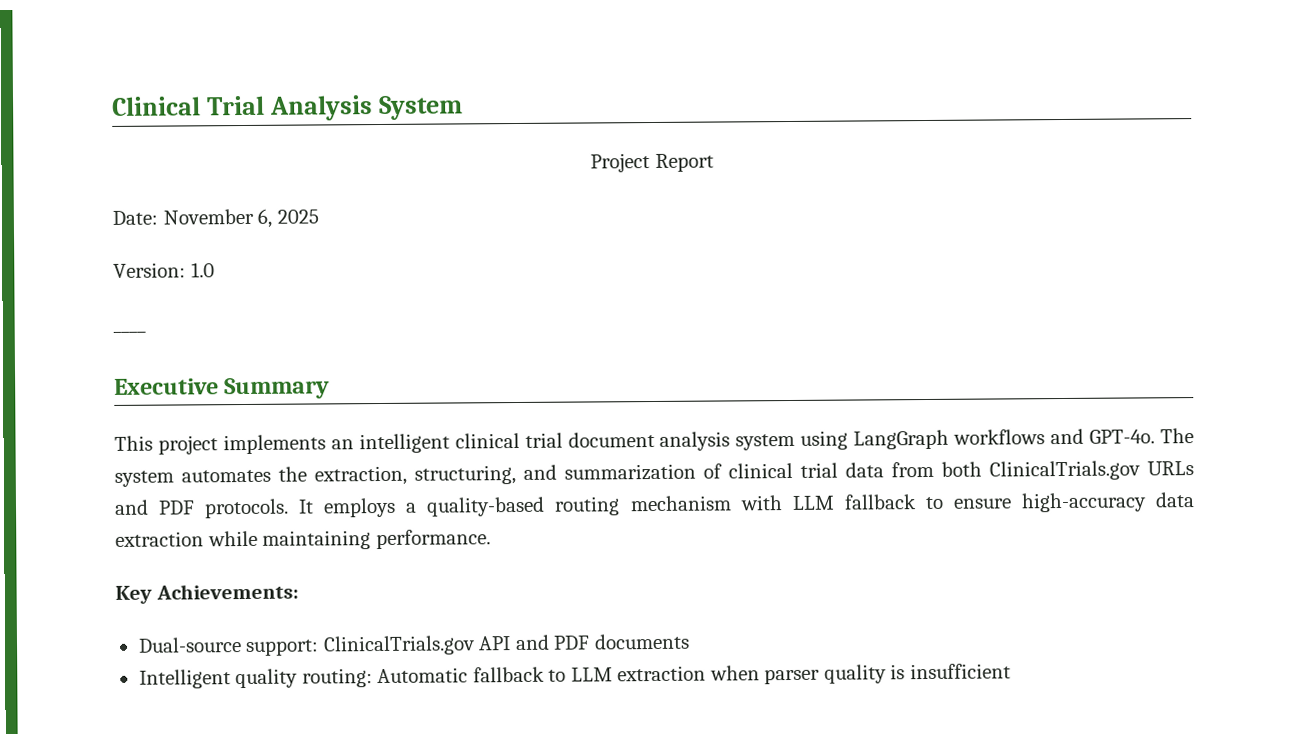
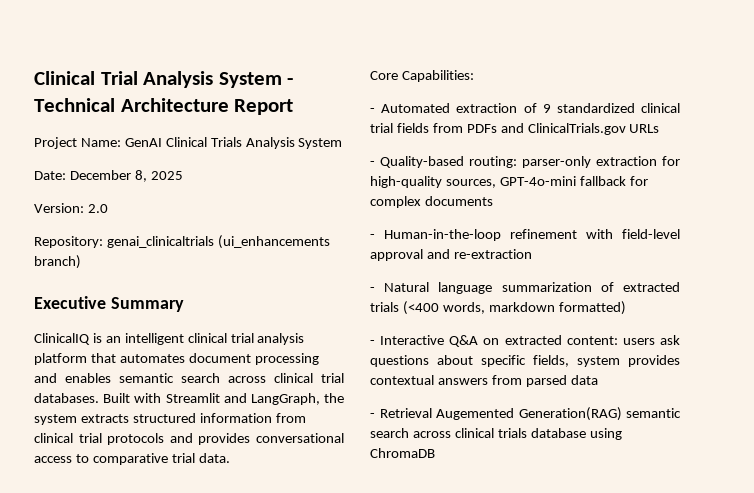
- Clinical Trial Analysis System
- Project Report
+ Clinical Trial Analysis System - Technical Architecture Report
+ Project Name: GenAI Clinical Trials Analysis System
- Date: November 6, 2025
+ Date: December 8, 2025
- Version: 1.0
- ____
+ Version: 2.0
+ Repository: genai_clinicaltrials (ui_enhancements branch)
- This project implements an intelligent clinical trial document analysis system using LangGraph workflows and GPT-4o. The system automates the extraction, structuring, and summarization of clinical trial data from both ClinicalTrials.gov URLs and PDF protocols. It employs a quality-based routing mechanism with LLM fallback to ensure high-accuracy data extraction while maintaining performance.
- Key Achievements:
- Dual-source support: ClinicalTrials.gov API and PDF documents
- Intelligent quality routing: Automatic fallback to LLM extraction when parser quality is insufficient
+ ClinicalIQ is an intelligent clinical trial analysis platform that automates document processing and enables semantic search across clinical trial databases. Built with Streamlit and LangGraph, the system extracts structured information from clinical trial protocols and provides conversational access to comparative trial data.
+ Core Capabilities:
+ - Automated extraction of 9 standardized clinical trial fields from PDFs and ClinicalTrials.gov URLs
+ - Quality-based routing: parser-only extraction for high-quality sources, GPT-4o-mini fallback for complex documents
+ - Human-in-the-loop refinement with field-level approval and re-extraction
+ - Natural language summarization of extracted trials (<400 words, markdown formatted)
+ - Interactive Q&A on extracted content: users ask questions about specific fields, system provides contextual answers from parsed data
+ - Retrieval Augemented Generation(RAG) semantic search across clinical trials database using ChromaDB

